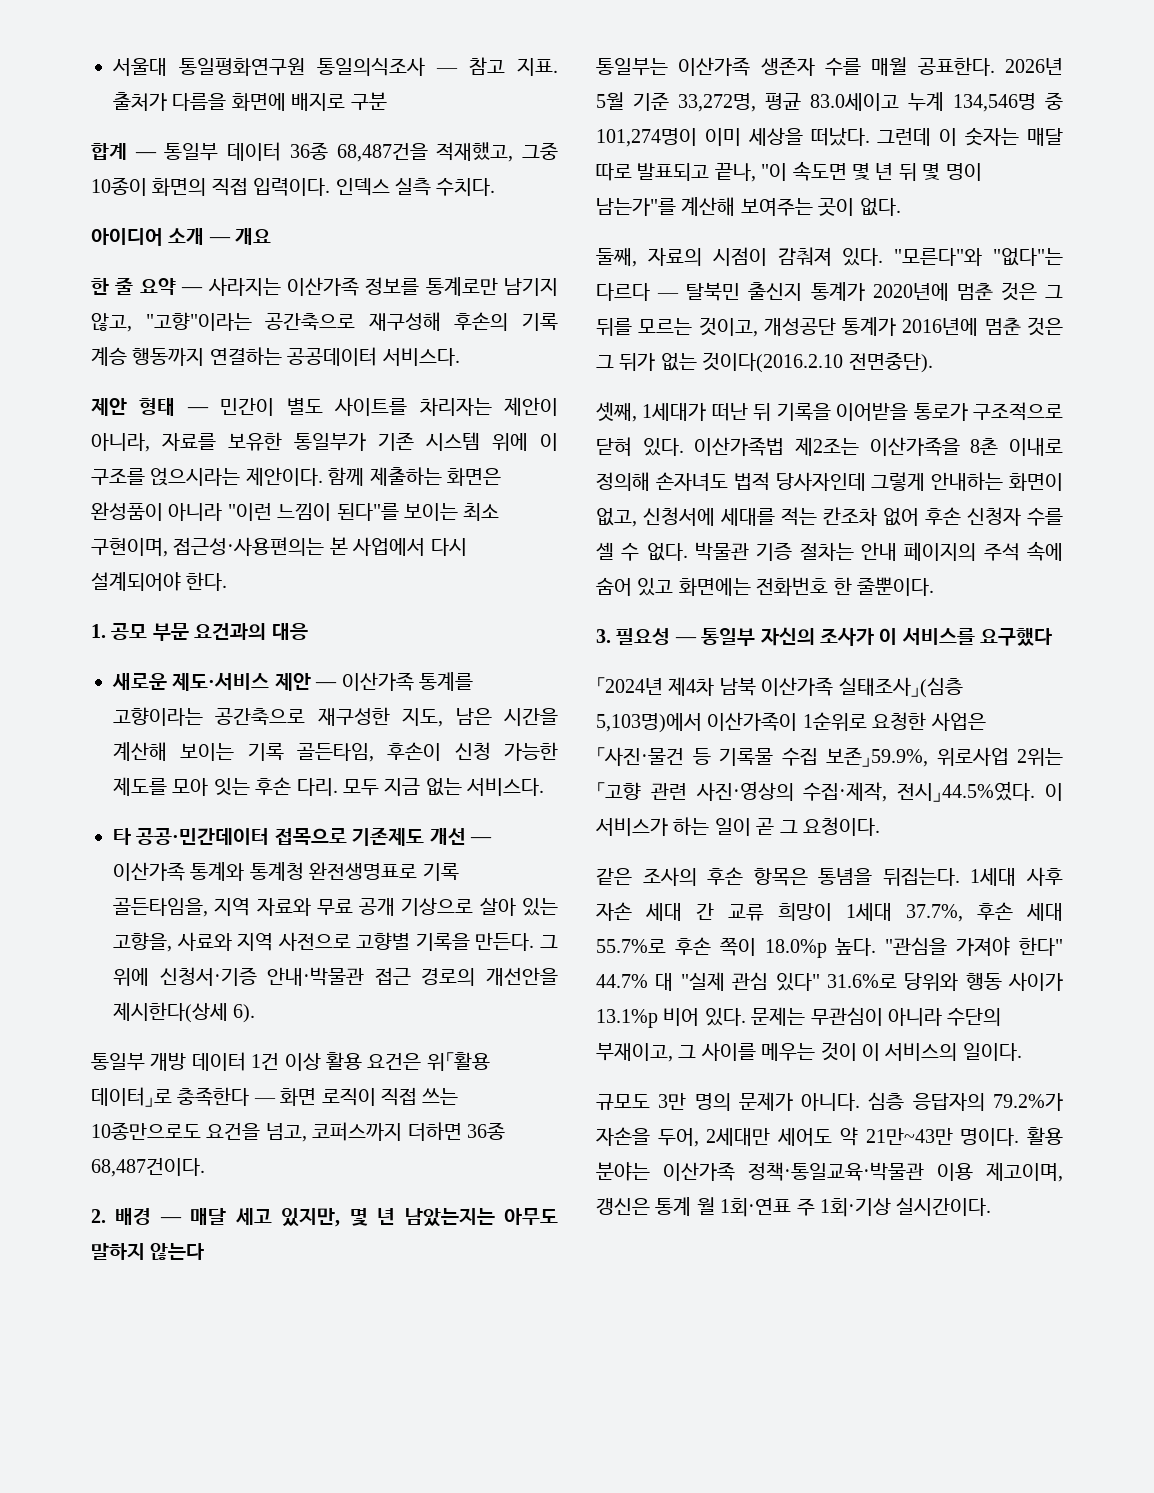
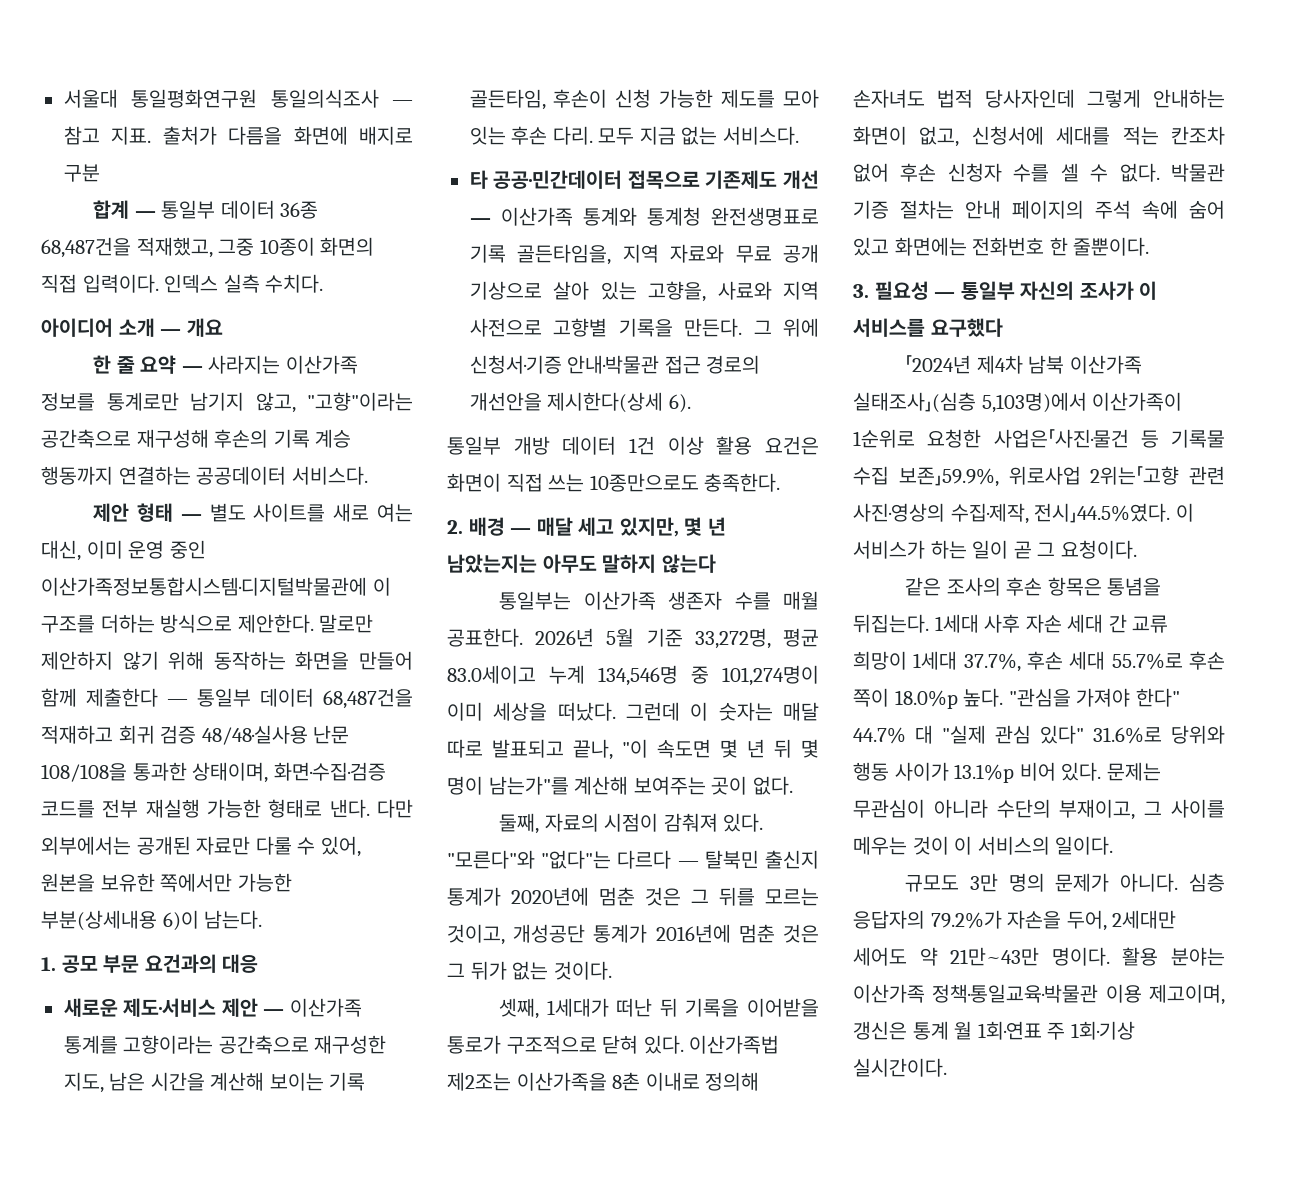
- 제안 형태 — 민간이 별도 사이트를 차리자는 제안이 아니라, 자료를 보유한 통일부가 기존 시스템 위에 이 구조를 얹으시라는 제안이다. 함께 제출하는 화면은 완성품이 아니라 "이런 느낌이 된다"를 보이는 최소 구현이며, 접근성·사용편의는 본 사업에서 다시 설계되어야 한다.
+ 제안 형태 — 별도 사이트를 새로 여는 대신, 이미 운영 중인 이산가족정보통합시스템·디지털박물관에 이 구조를 더하는 방식으로 제안한다. 말로만 제안하지 않기 위해 동작하는 화면을 만들어 함께 제출한다 — 통일부 데이터 68,487건을 적재하고 회귀 검증 48/48·실사용 난문 108/108을 통과한 상태이며, 화면·수집·검증 코드를 전부 재실행 가능한 형태로 낸다. 다만 외부에서는 공개된 자료만 다룰 수 있어, 원본을 보유한 쪽에서만 가능한 부분(상세내용 6)이 남는다.
- 통일부 개방 데이터 1건 이상 활용 요건은 위「활용 데이터」로 충족한다 — 화면 로직이 직접 쓰는 10종만으로도 요건을 넘고, 코퍼스까지 더하면 36종 68,487건이다.
+ 통일부 개방 데이터 1건 이상 활용 요건은 화면이 직접 쓰는 10종만으로도 충족한다.
- "모른다"와 "없다"는 다르다 — 탈북민 출신지 통계가 2020년에 멈춘 것은 그 뒤를 모르는 것이고, 개성공단 통계가 2016년에 멈춘 것은 그 뒤가 없는 것이다(2016.2.10 전면중단).
+ "모른다"와 "없다"는 다르다 — 탈북민 출신지 통계가 2020년에 멈춘 것은 그 뒤를 모르는 것이고, 개성공단 통계가 2016년에 멈춘 것은 그 뒤가 없는 것이다.

